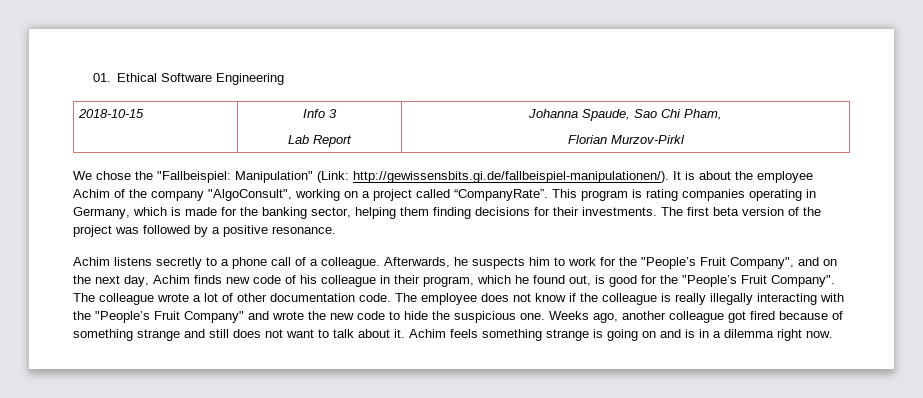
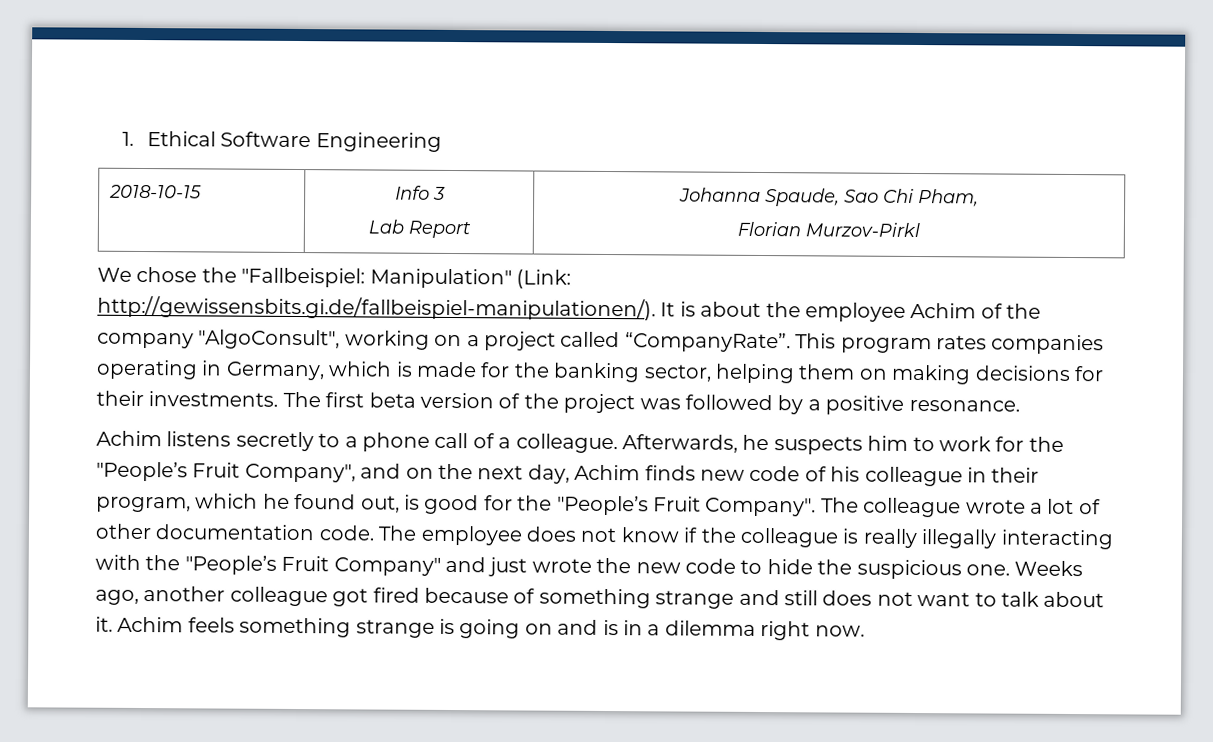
- 01. Ethical Software Engineering
+ 1. Ethical Software Engineering
- This program is rating companies operating in Germany, which is made for the banking sector, helping them finding decisions for their investments.
+ This program rates companies operating in Germany, which is made for the banking sector, helping them on making decisions for their investments.
- The employee does not know if the colleague is really illegally interacting with the "People’s Fruit Company" and wrote the new code to hide the suspicious one.
+ The employee does not know if the colleague is really illegally interacting with the "People’s Fruit Company" and just wrote the new code to hide the suspicious one.

